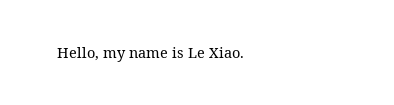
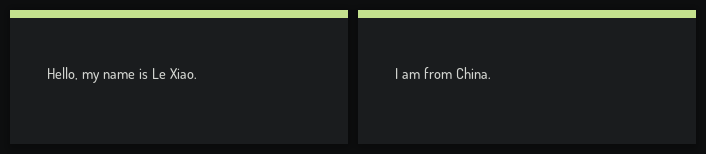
+ I am from China.

